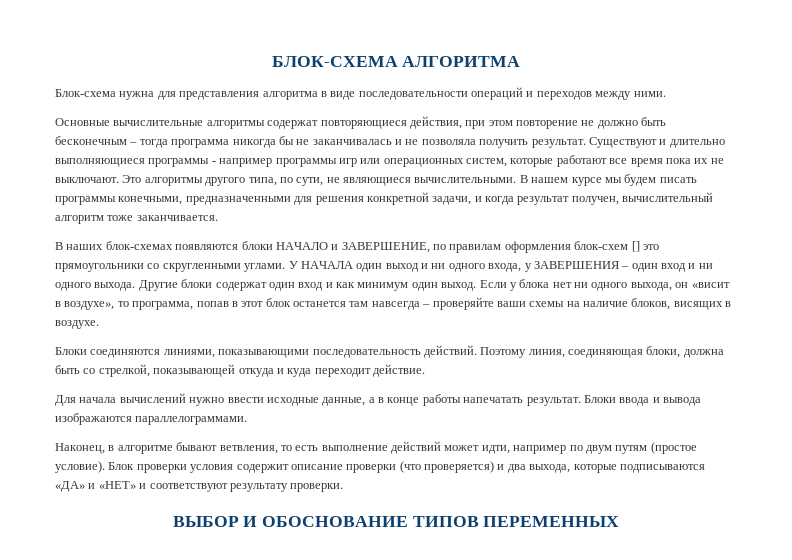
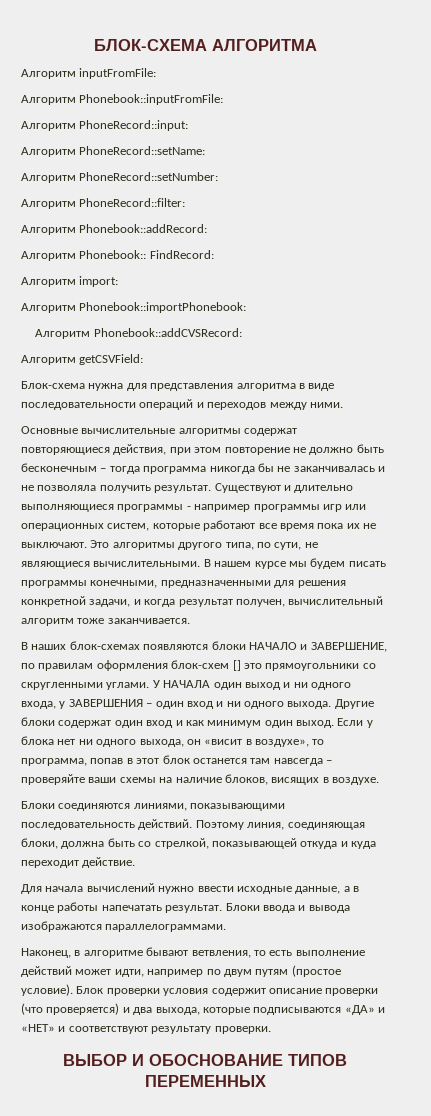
+ Алгоритм inputFromFile:
+ Алгоритм Phonebook::inputFromFile:
+ Алгоритм PhoneRecord::input:
+ Алгоритм PhoneRecord::setName:
+ Алгоритм PhoneRecord::setNumber:
+ Алгоритм PhoneRecord::filter:
+ Алгоритм Phonebook::addRecord:
+ Алгоритм Phonebook:: FindRecord:
+ Алгоритм import:
+ Алгоритм Phonebook::importPhonebook:
+ Алгоритм Phonebook::addCVSRecord:
+ Алгоритм getCSVField:

